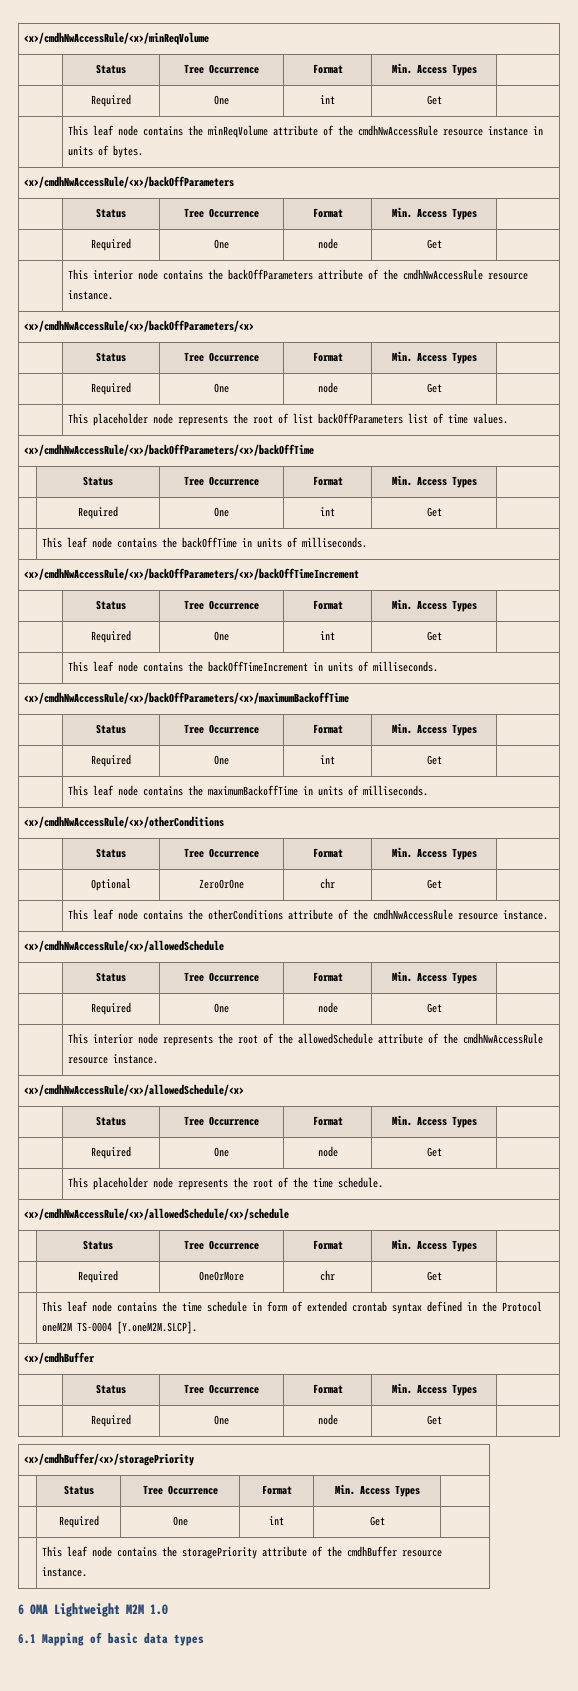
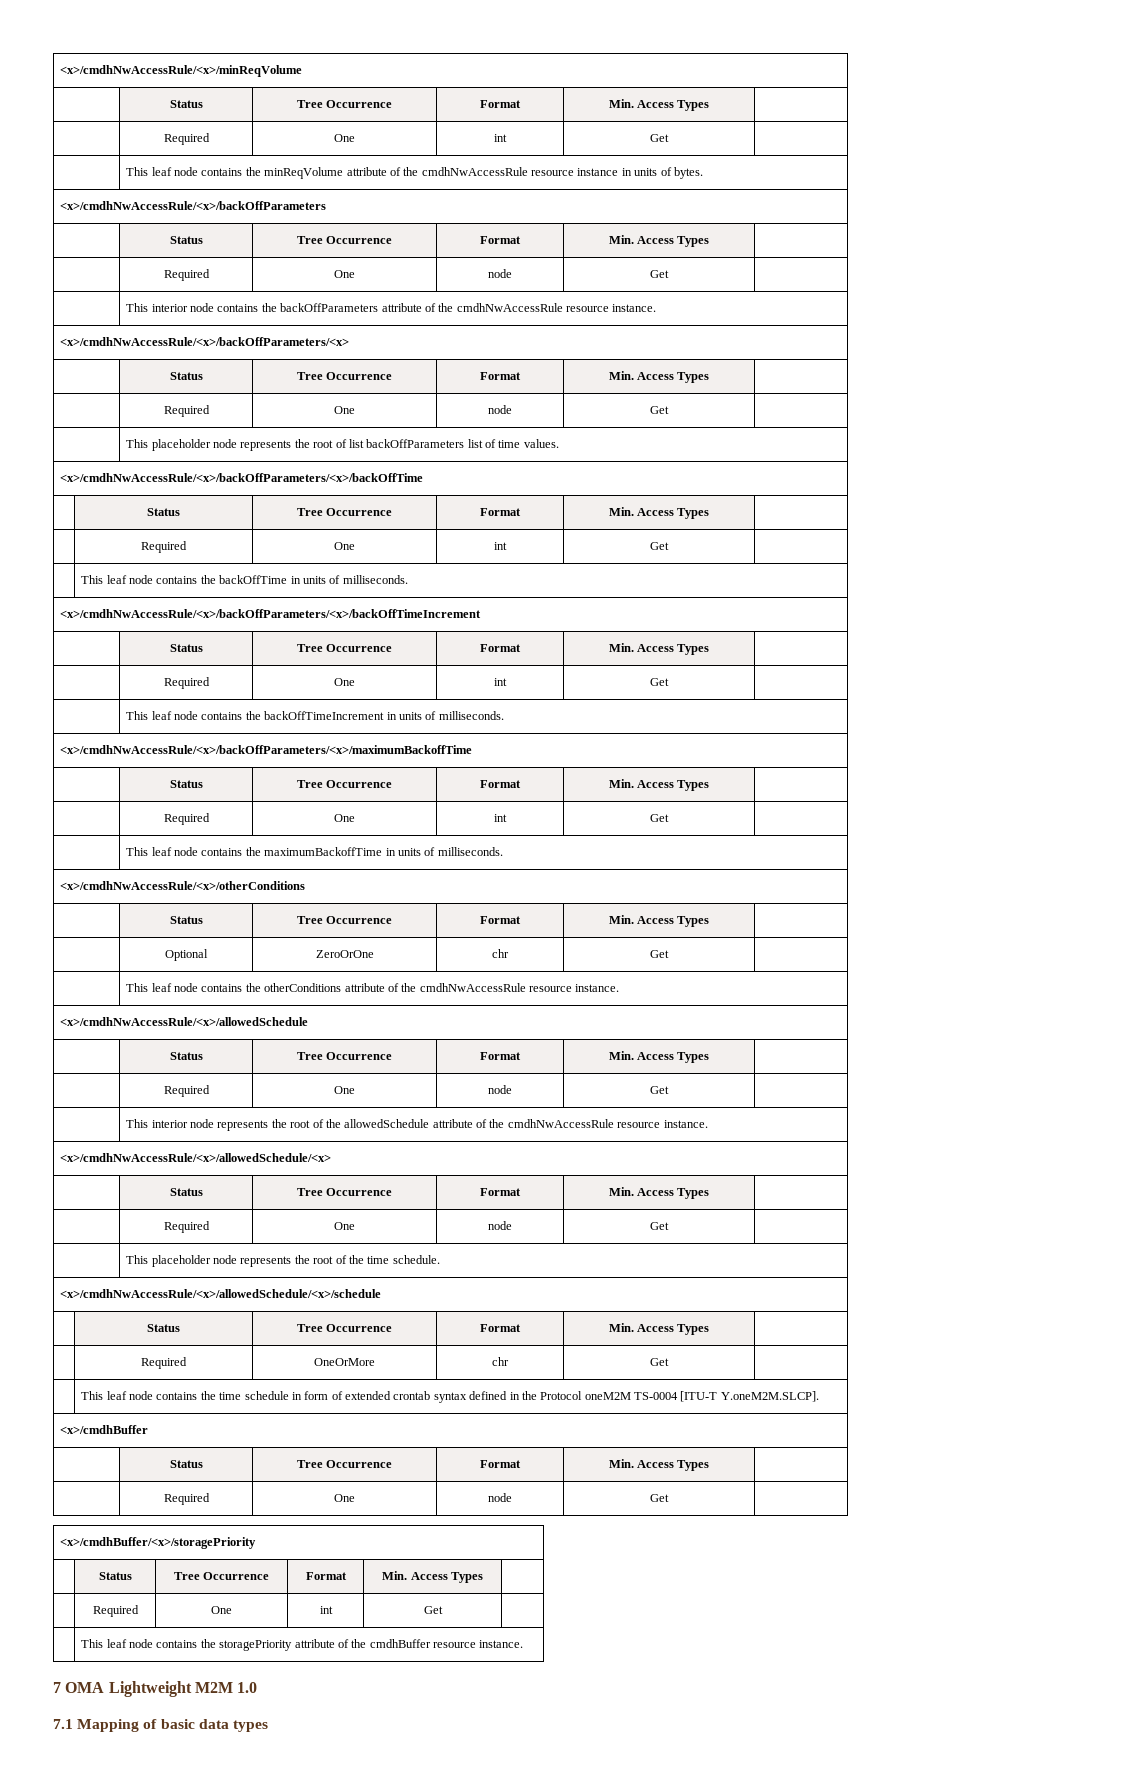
- | This leaf node contains the time schedule in form of extended crontab syntax defined in the Protocol oneM2M TS-0004 [Y.oneM2M.SLCP].
+ | This leaf node contains the time schedule in form of extended crontab syntax defined in the Protocol oneM2M TS-0004 [ITU-T Y.oneM2M.SLCP].
- 6 OMA Lightweight M2M 1.0
+ 7 OMA Lightweight M2M 1.0
- 6.1 Mapping of basic data types
+ 7.1 Mapping of basic data types

